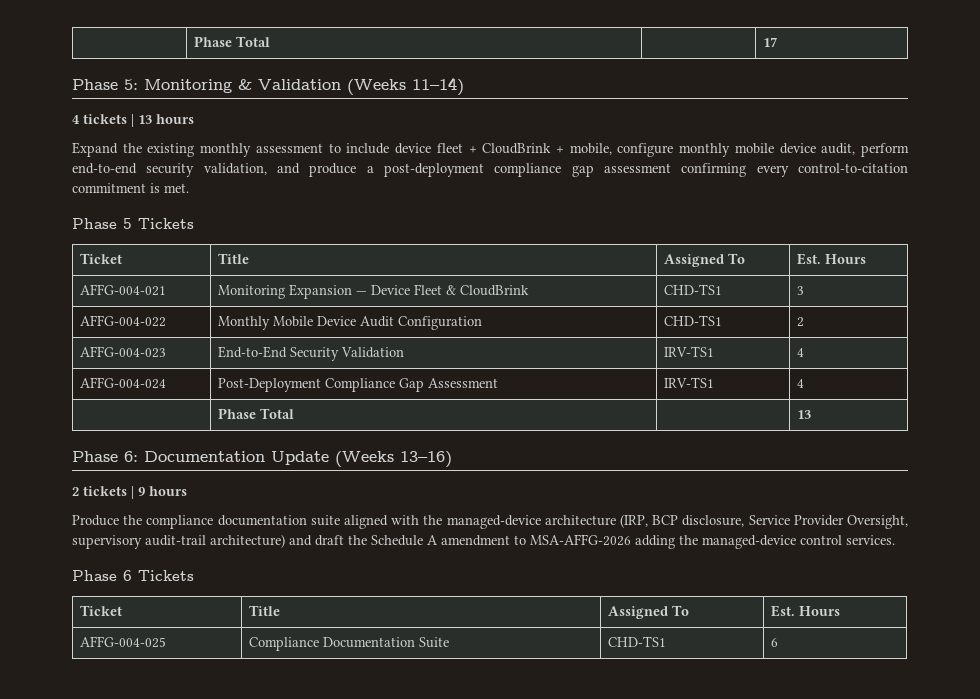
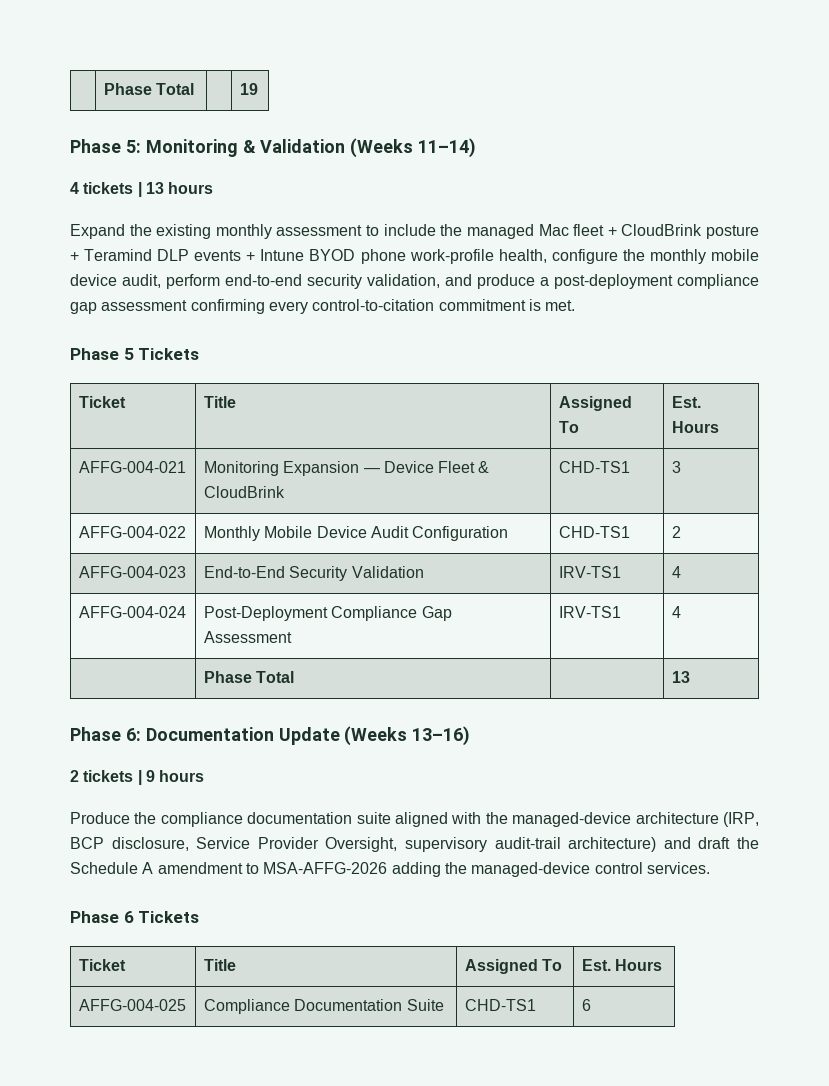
- | Phase Total | | 17
+ | Phase Total | | 19
- Expand the existing monthly assessment to include device fleet + CloudBrink + mobile, configure monthly mobile device audit, perform end-to-end security validation, and produce a post-deployment compliance gap assessment confirming every control-to-citation commitment is met.
+ Expand the existing monthly assessment to include the managed Mac fleet + CloudBrink posture + Teramind DLP events + Intune BYOD phone work-profile health, configure the monthly mobile device audit, perform end-to-end security validation, and produce a post-deployment compliance gap assessment confirming every control-to-citation commitment is met.

